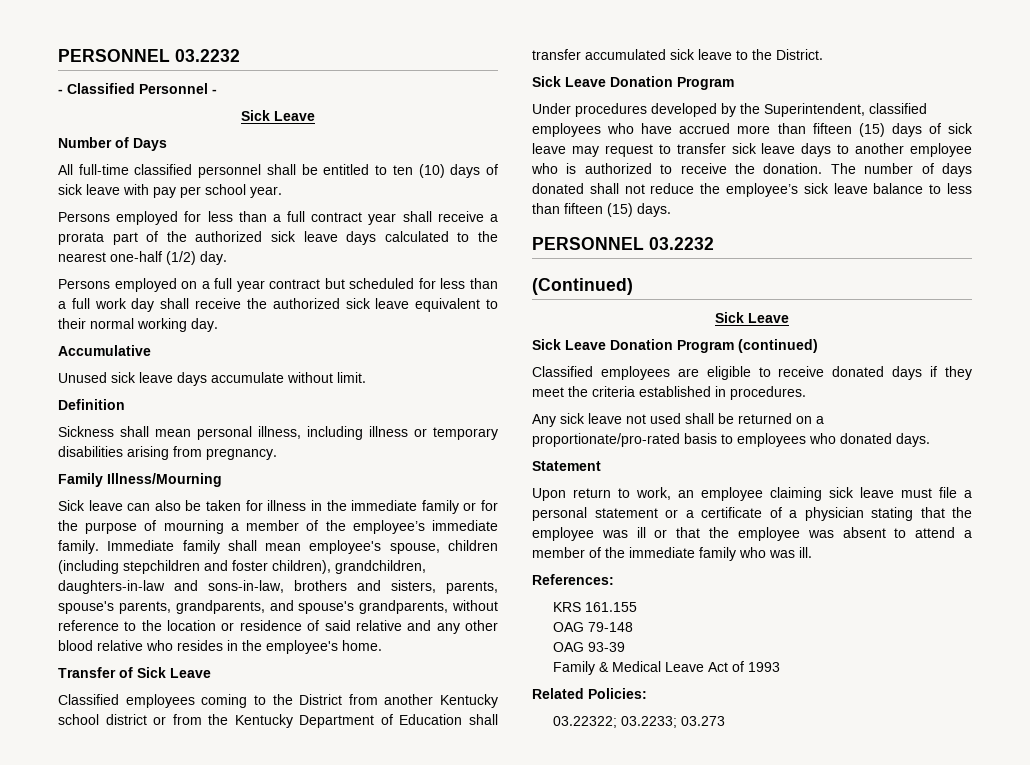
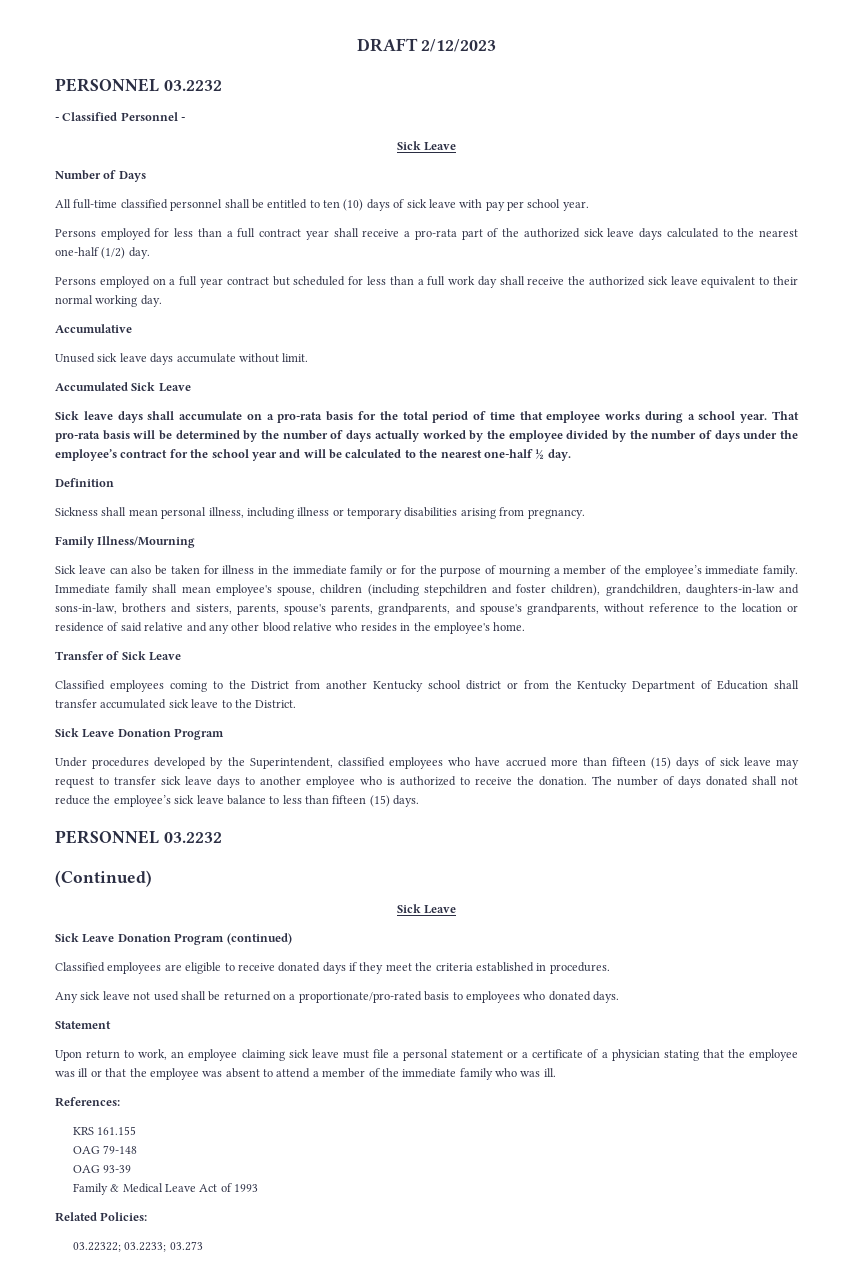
+ DRAFT 2/12/2023
- Persons employed for less than a full contract year shall receive a prorata part of the authorized sick leave days calculated to the nearest one-half (1/2) day.
+ Persons employed for less than a full contract year shall receive a pro-rata part of the authorized sick leave days calculated to the nearest one-half (1/2) day.
+ Accumulated Sick Leave
+ Sick leave days shall accumulate on a pro-rata basis for the total period of time that employee works during a school year. That pro-rata basis will be determined by the number of days actually worked by the employee divided by the number of days under the employee’s contract for the school year and will be calculated to the nearest one-half ½ day.

